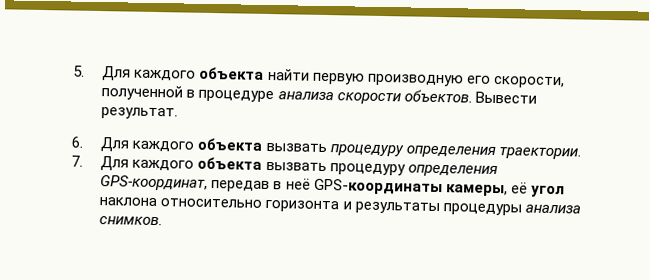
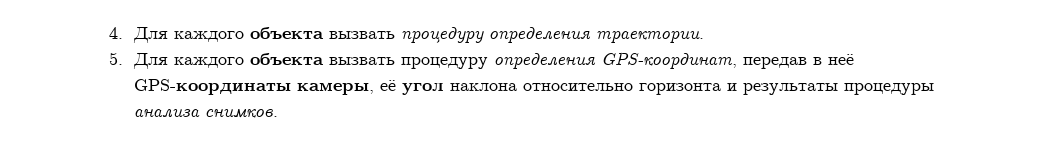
- 5. Для каждого объекта найти первую производную его скорости, полученной в процедуре анализа скорости объектов. Вывести результат.
- 6. Для каждого объекта вызвать процедуру определения траектории.
+ 4. Для каждого объекта вызвать процедуру определения траектории.
- 7. Для каждого объекта вызвать процедуру определения GPS-координат, передав в неё GPS-координаты камеры, её угол наклона относительно горизонта и результаты процедуры анализа снимков.
+ 5. Для каждого объекта вызвать процедуру определения GPS-координат, передав в неё GPS-координаты камеры, её угол наклона относительно горизонта и результаты процедуры анализа снимков.

